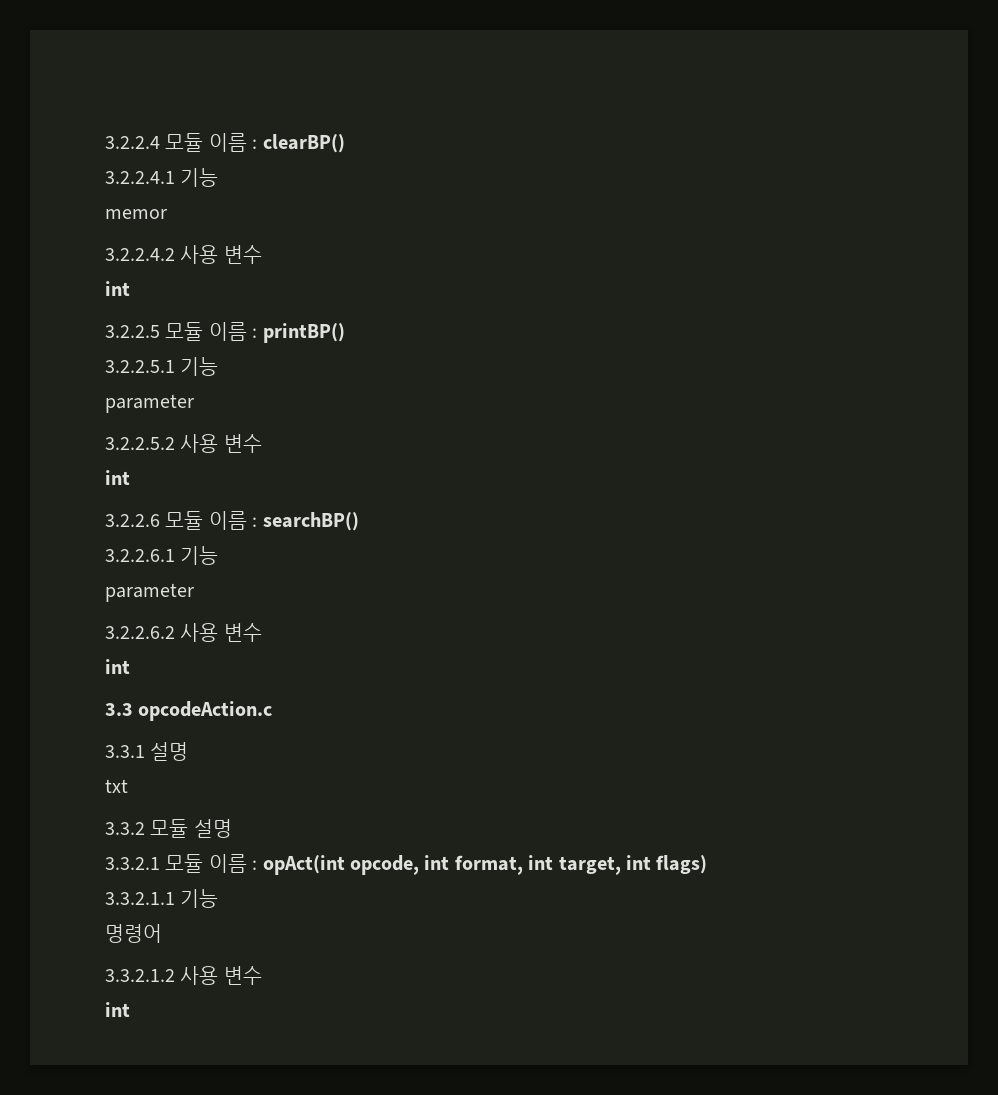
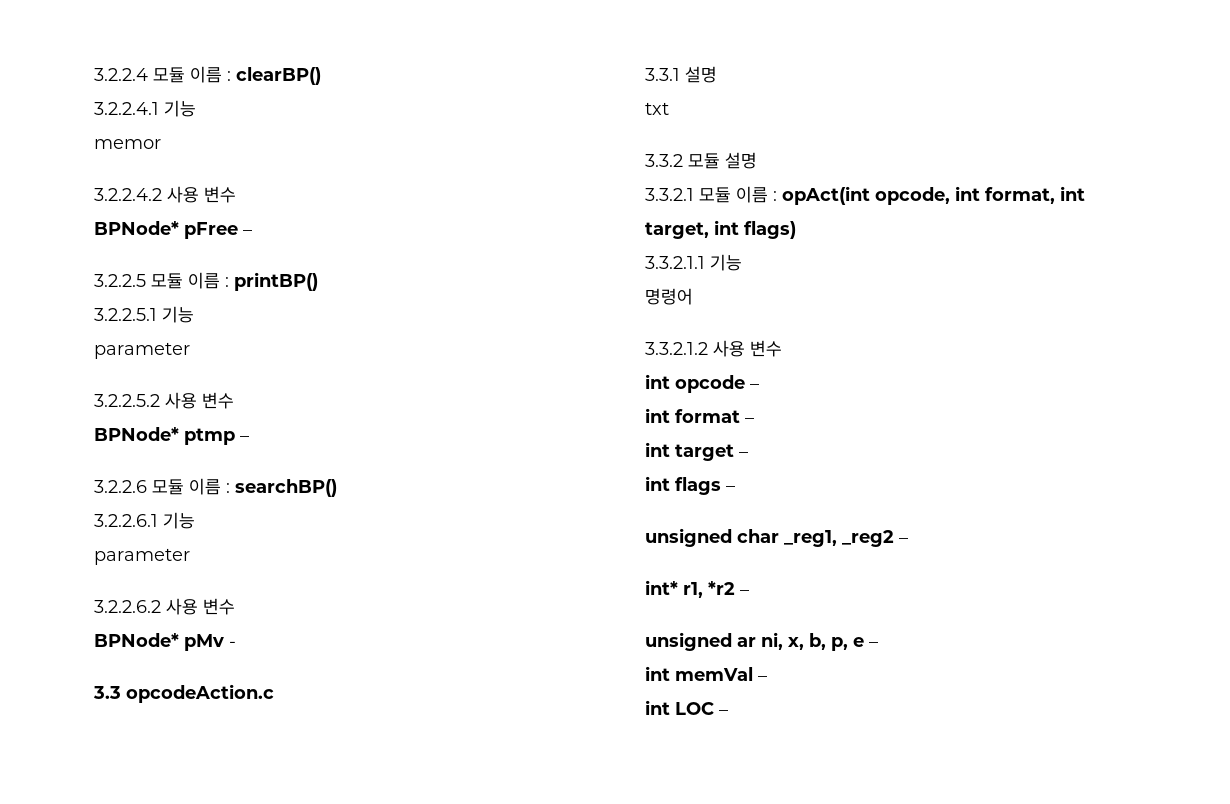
  3.2.2.4.2 사용 변수
- int
+ BPNode* pFree –
  3.2.2.5.2 사용 변수
- int
+ BPNode* ptmp –
  3.2.2.6.2 사용 변수
- int
+ BPNode* pMv -
  3.3.2.1.2 사용 변수
- int
+ int opcode –
+ int format –
+ int target –
+ int flags –
+ unsigned char _reg1, _reg2 –
+ int* r1, *r2 –
+ unsigned ar ni, x, b, p, e –
+ int memVal –
+ int LOC –

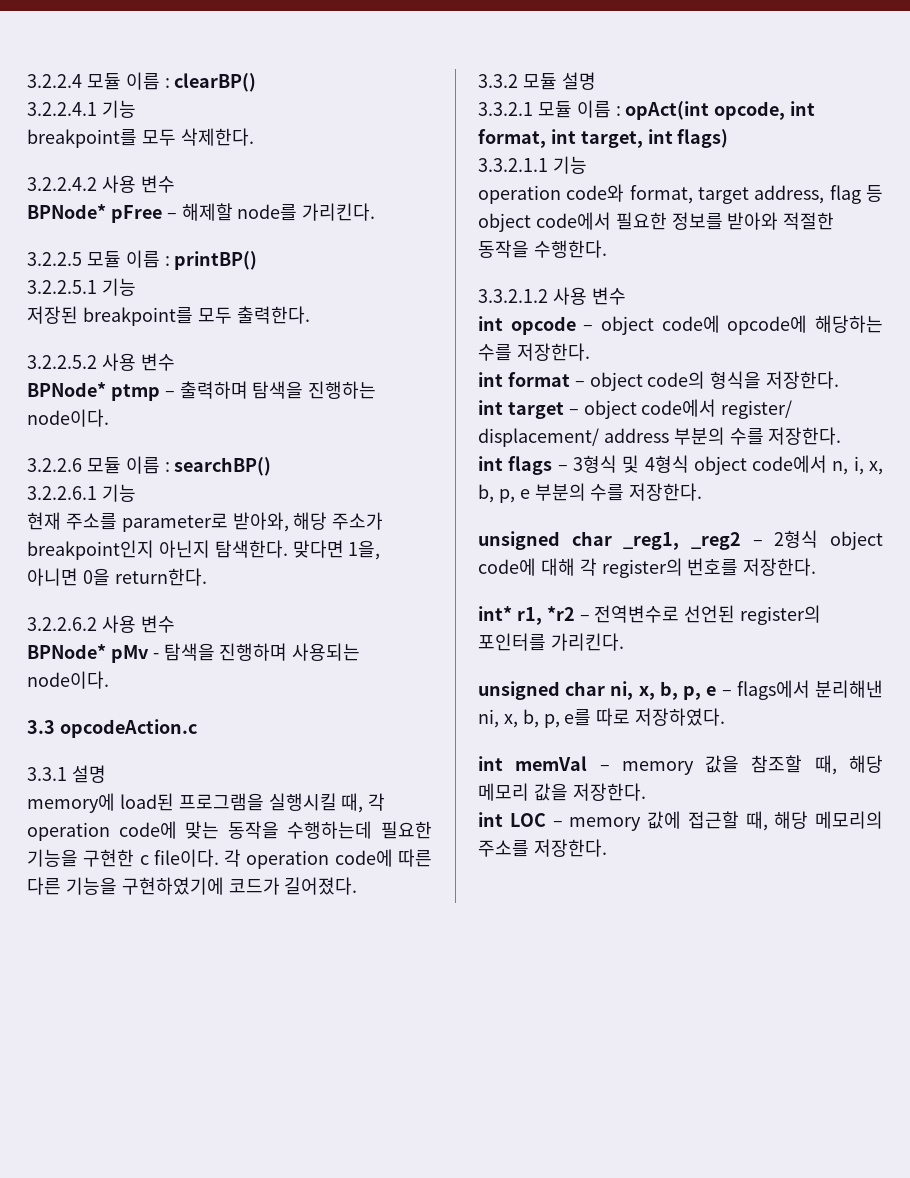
- memor
+ breakpoint를 모두 삭제한다.
- BPNode* pFree –
+ BPNode* pFree – 해제할 node를 가리킨다.
  3.2.2.5.1 기능
- parameter
+ 저장된 breakpoint를 모두 출력한다.
- BPNode* ptmp –
+ BPNode* ptmp – 출력하며 탐색을 진행하는 node이다.
  3.2.2.6.1 기능
- parameter
+ 현재 주소를 parameter로 받아와, 해당 주소가 breakpoint인지 아닌지 탐색한다. 맞다면 1을, 아니면 0을 return한다.
- BPNode* pMv -
+ BPNode* pMv - 탐색을 진행하며 사용되는 node이다.
- txt
+ memory에 load된 프로그램을 실행시킬 때, 각 operation code에 맞는 동작을 수행하는데 필요한 기능을 구현한 c file이다. 각 operation code에 따른 다른 기능을 구현하였기에 코드가 길어졌다.
- 명령어
+ operation code와 format, target address, flag 등 object code에서 필요한 정보를 받아와 적절한 동작을 수행한다.
- int opcode –
+ int opcode – object code에 opcode에 해당하는 수를 저장한다.
- int format –
+ int format – object code의 형식을 저장한다.
- int target –
- int flags –
+ int target – object code에서 register/ displacement/ address 부분의 수를 저장한다.
+ int flags – 3형식 및 4형식 object code에서 n, i, x, b, p, e 부분의 수를 저장한다.
- unsigned char _reg1, _reg2 –
+ unsigned char _reg1, _reg2 – 2형식 object code에 대해 각 register의 번호를 저장한다.
- int* r1, *r2 –
- unsigned ar ni, x, b, p, e –
- int memVal –
- int LOC –
+ int* r1, *r2 – 전역변수로 선언된 register의 포인터를 가리킨다.
+ unsigned char ni, x, b, p, e – flags에서 분리해낸 ni, x, b, p, e를 따로 저장하였다.
+ int memVal – memory 값을 참조할 때, 해당 메모리 값을 저장한다.
+ int LOC – memory 값에 접근할 때, 해당 메모리의 주소를 저장한다.

